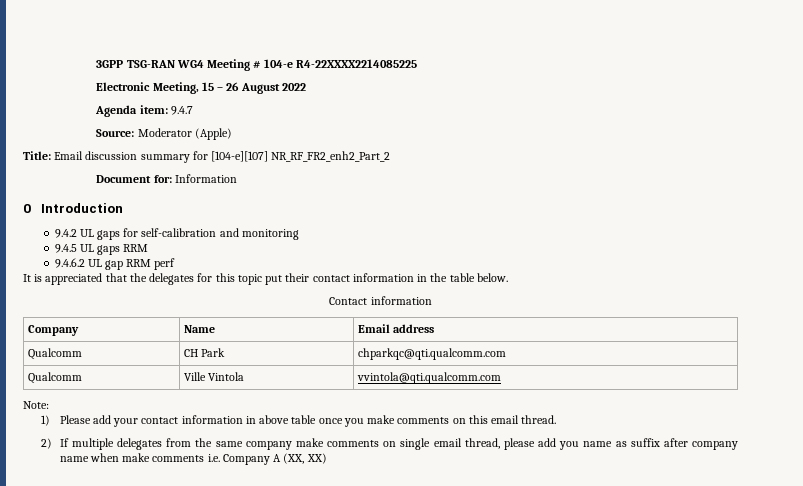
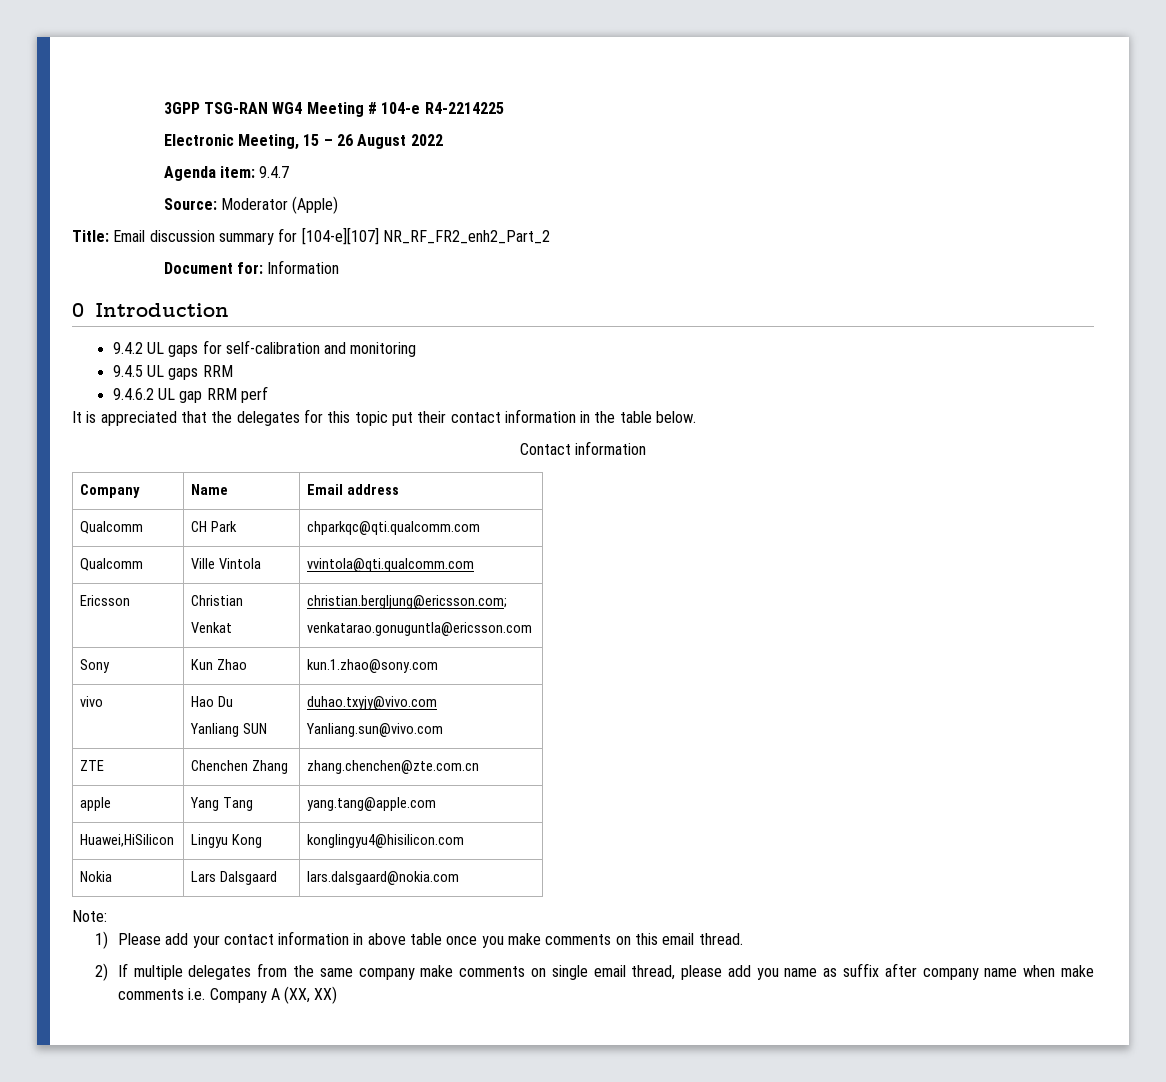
- 3GPP TSG-RAN WG4 Meeting # 104-e R4-22XXXX2214085225
+ 3GPP TSG-RAN WG4 Meeting # 104-e R4-2214225
+ Ericsson | Christian
+ Venkat | christian.bergljung@ericsson.com;
+ venkatarao.gonuguntla@ericsson.com
+ Sony | Kun Zhao | kun.1.zhao@sony.com
+ vivo | Hao Du
+ Yanliang SUN | duhao.txyjy@vivo.com
+ Yanliang.sun@vivo.com
+ ZTE | Chenchen Zhang | zhang.chenchen@zte.com.cn
+ apple | Yang Tang | yang.tang@apple.com
+ Huawei,HiSilicon | Lingyu Kong | konglingyu4@hisilicon.com
+ Nokia | Lars Dalsgaard | lars.dalsgaard@nokia.com

